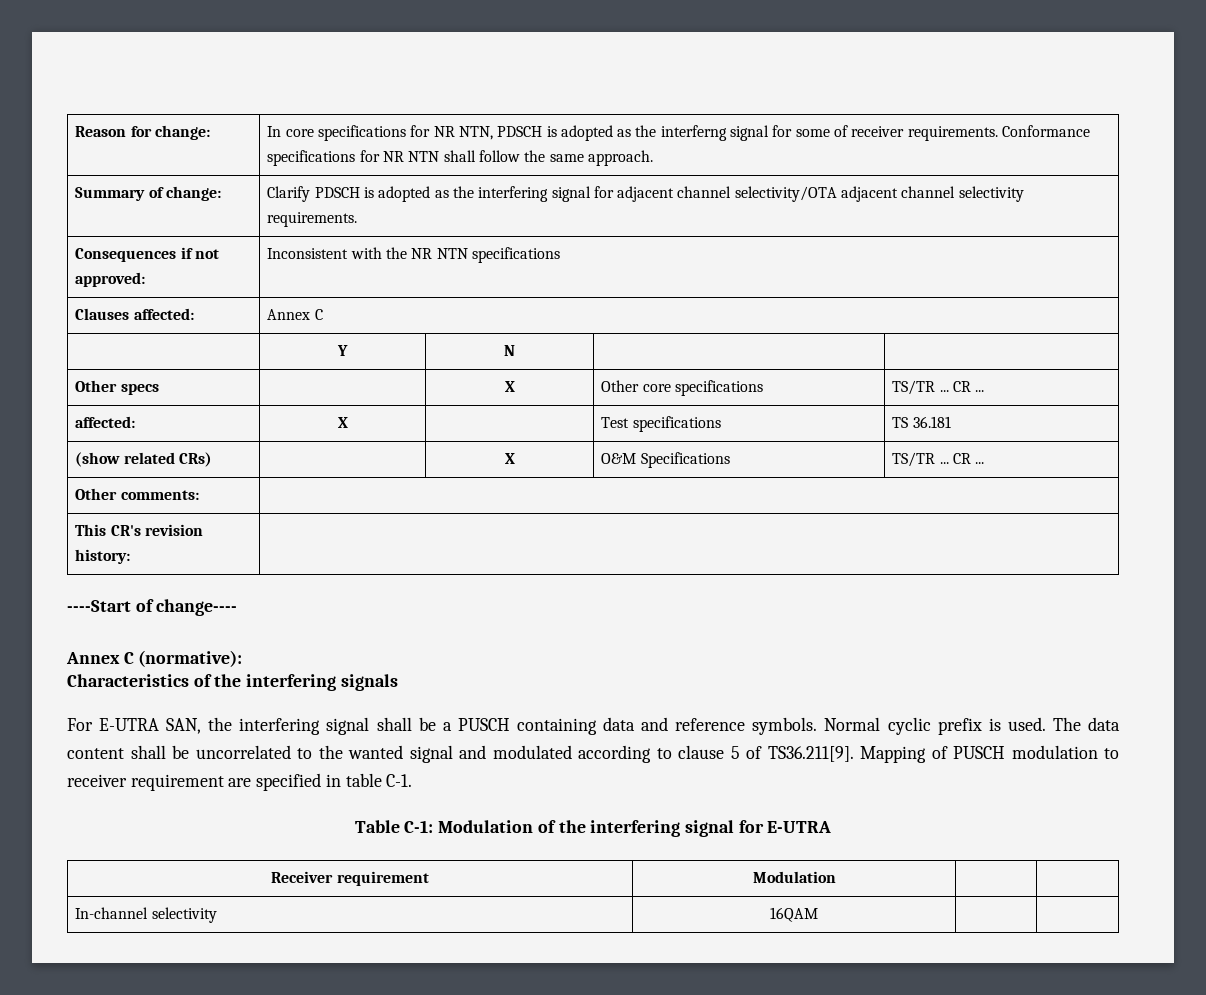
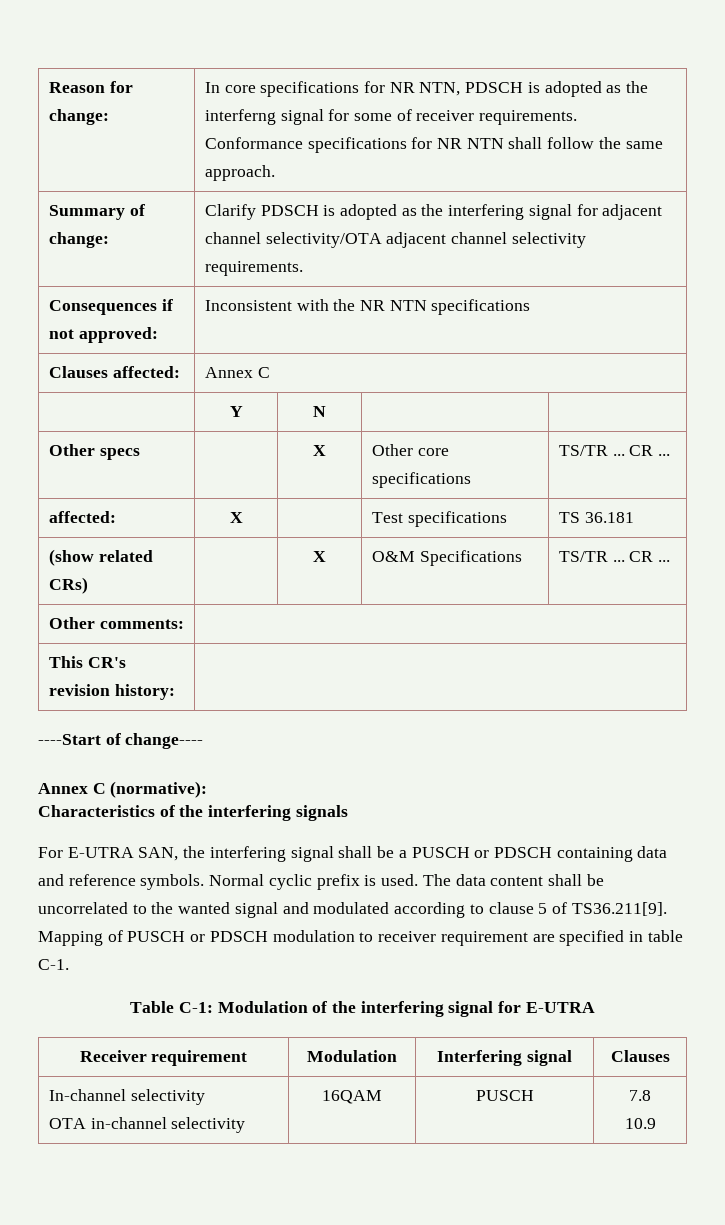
- For E-UTRA SAN, the interfering signal shall be a PUSCH containing data and reference symbols.
+ For E-UTRA SAN, the interfering signal shall be a PUSCH or PDSCH containing data and reference symbols.
- The data content shall be uncorrelated to the wanted signal and modulated according to clause 5 of TS36.211[9]. Mapping of PUSCH modulation to receiver requirement are specified in table C-1.
+ The data content shall be uncorrelated to the wanted signal and modulated according to clause 5 of TS36.211[9]. Mapping of PUSCH or PDSCH modulation to receiver requirement are specified in table C-1.
- Receiver requirement | Modulation | |
+ Receiver requirement | Modulation | Interfering signal | Clauses
- In-channel selectivity | 16QAM | |
+ In-channel selectivity
+ OTA in-channel selectivity | 16QAM | PUSCH | 7.8
+ 10.9

